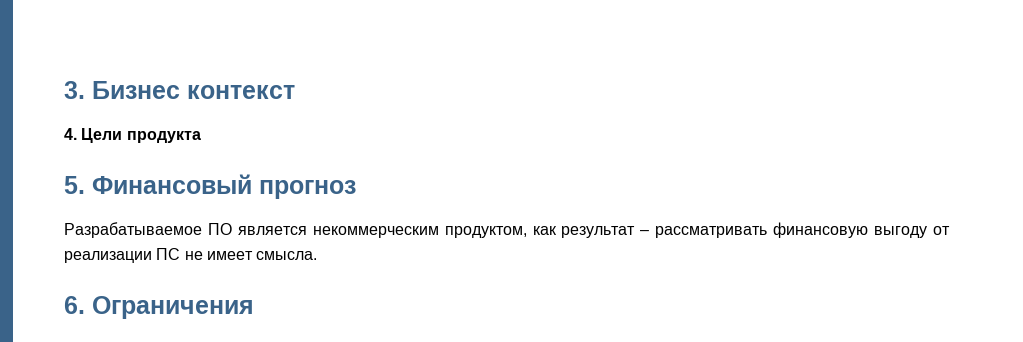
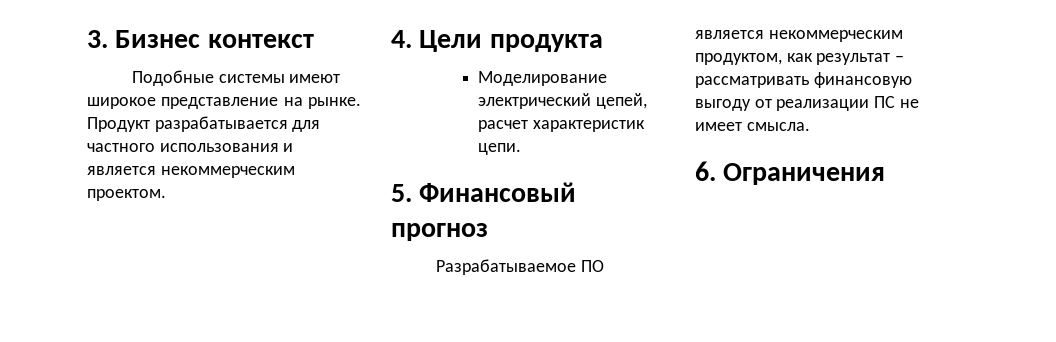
+ Подобные системы имеют широкое представление на рынке. Продукт разрабатывается для частного использования и является некоммерческим проектом.
  4. Цели продукта
+ Моделирование электрический цепей, расчет характеристик цепи.

